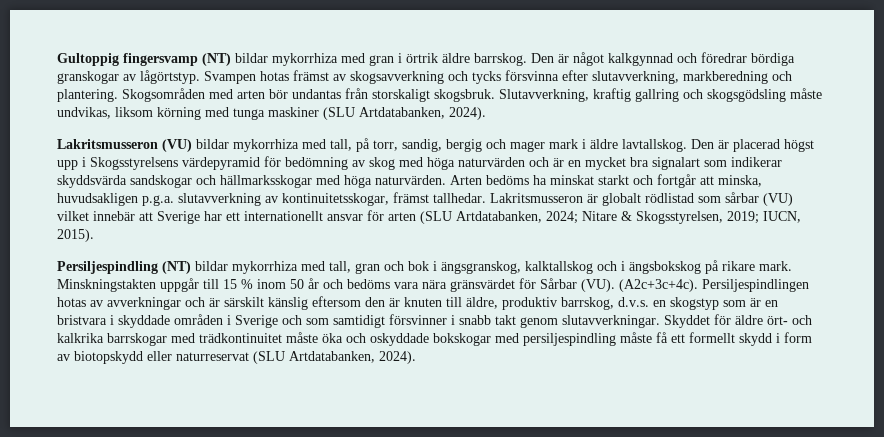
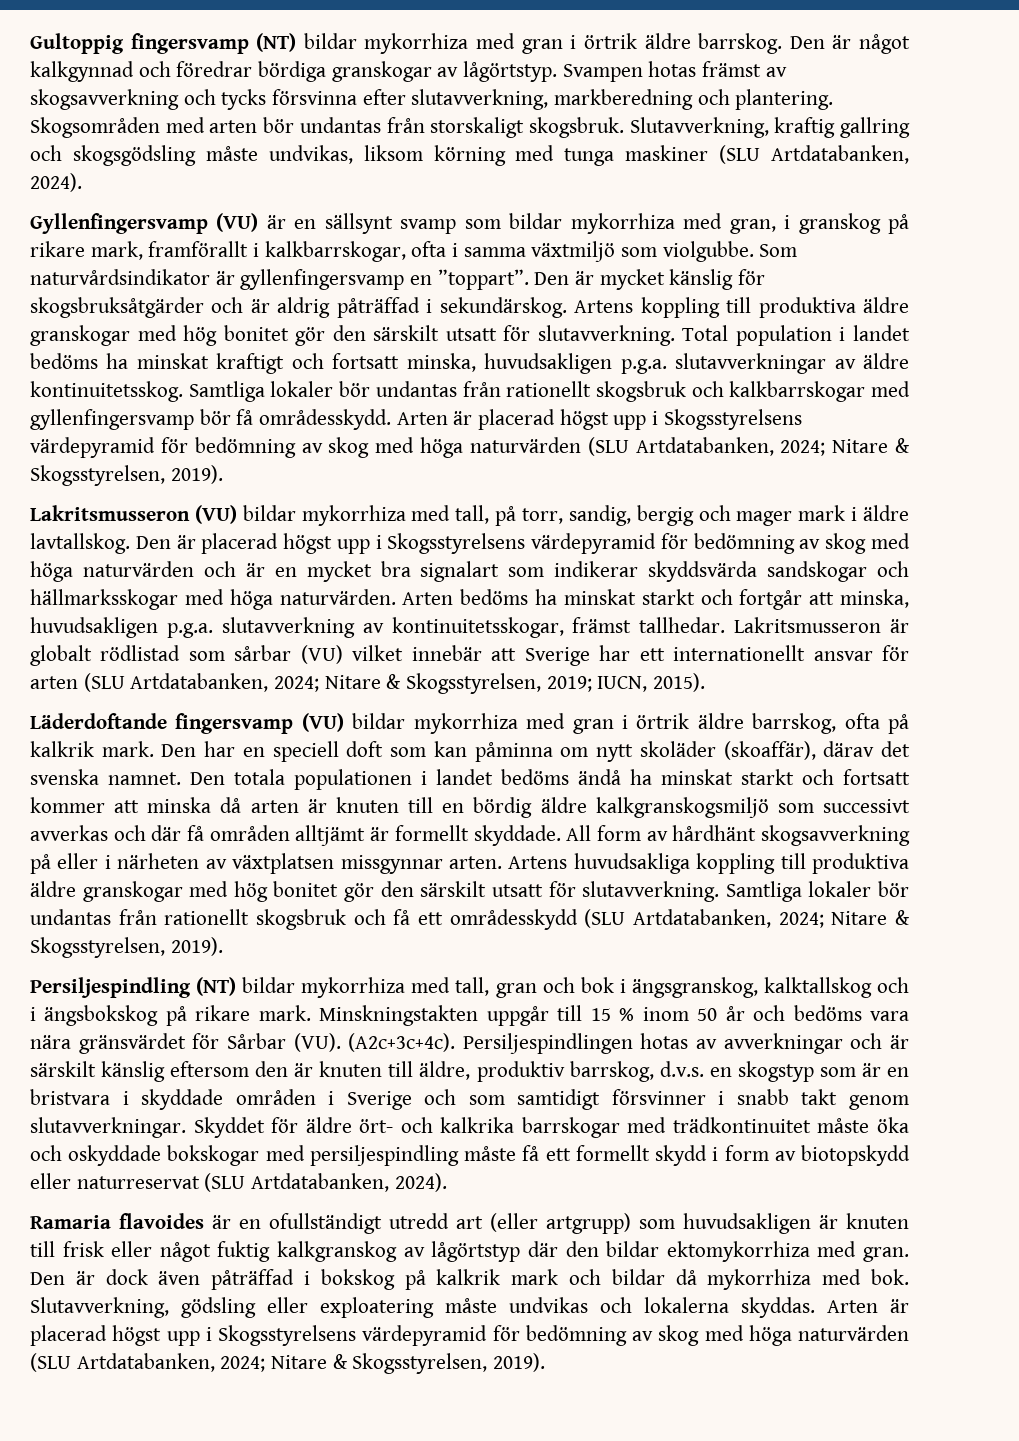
+ Gyllenfingersvamp (VU) är en sällsynt svamp som bildar mykorrhiza med gran, i granskog på rikare mark, framförallt i kalkbarrskogar, ofta i samma växtmiljö som violgubbe. Som naturvårdsindikator är gyllenfingersvamp en ”toppart”. Den är mycket känslig för skogsbruksåtgärder och är aldrig påträffad i sekundärskog. Artens koppling till produktiva äldre granskogar med hög bonitet gör den särskilt utsatt för slutavverkning. Total population i landet bedöms ha minskat kraftigt och fortsatt minska, huvudsakligen p.g.a. slutavverkningar av äldre kontinuitetsskog. Samtliga lokaler bör undantas från rationellt skogsbruk och kalkbarrskogar med gyllenfingersvamp bör få områdesskydd. Arten är placerad högst upp i Skogsstyrelsens värdepyramid för bedömning av skog med höga naturvärden (SLU Artdatabanken, 2024; Nitare & Skogsstyrelsen, 2019).
+ Läderdoftande fingersvamp (VU) bildar mykorrhiza med gran i örtrik äldre barrskog, ofta på kalkrik mark. Den har en speciell doft som kan påminna om nytt skoläder (skoaffär), därav det svenska namnet. Den totala populationen i landet bedöms ändå ha minskat starkt och fortsatt kommer att minska då arten är knuten till en bördig äldre kalkgranskogsmiljö som successivt avverkas och där få områden alltjämt är formellt skyddade. All form av hårdhänt skogsavverkning på eller i närheten av växtplatsen missgynnar arten. Artens huvudsakliga koppling till produktiva äldre granskogar med hög bonitet gör den särskilt utsatt för slutavverkning. Samtliga lokaler bör undantas från rationellt skogsbruk och få ett områdesskydd (SLU Artdatabanken, 2024; Nitare & Skogsstyrelsen, 2019).
+ Ramaria flavoides är en ofullständigt utredd art (eller artgrupp) som huvudsakligen är knuten till frisk eller något fuktig kalkgranskog av lågörtstyp där den bildar ektomykorrhiza med gran. Den är dock även påträffad i bokskog på kalkrik mark och bildar då mykorrhiza med bok. Slutavverkning, gödsling eller exploatering måste undvikas och lokalerna skyddas. Arten är placerad högst upp i Skogsstyrelsens värdepyramid för bedömning av skog med höga naturvärden (SLU Artdatabanken, 2024; Nitare & Skogsstyrelsen, 2019).

